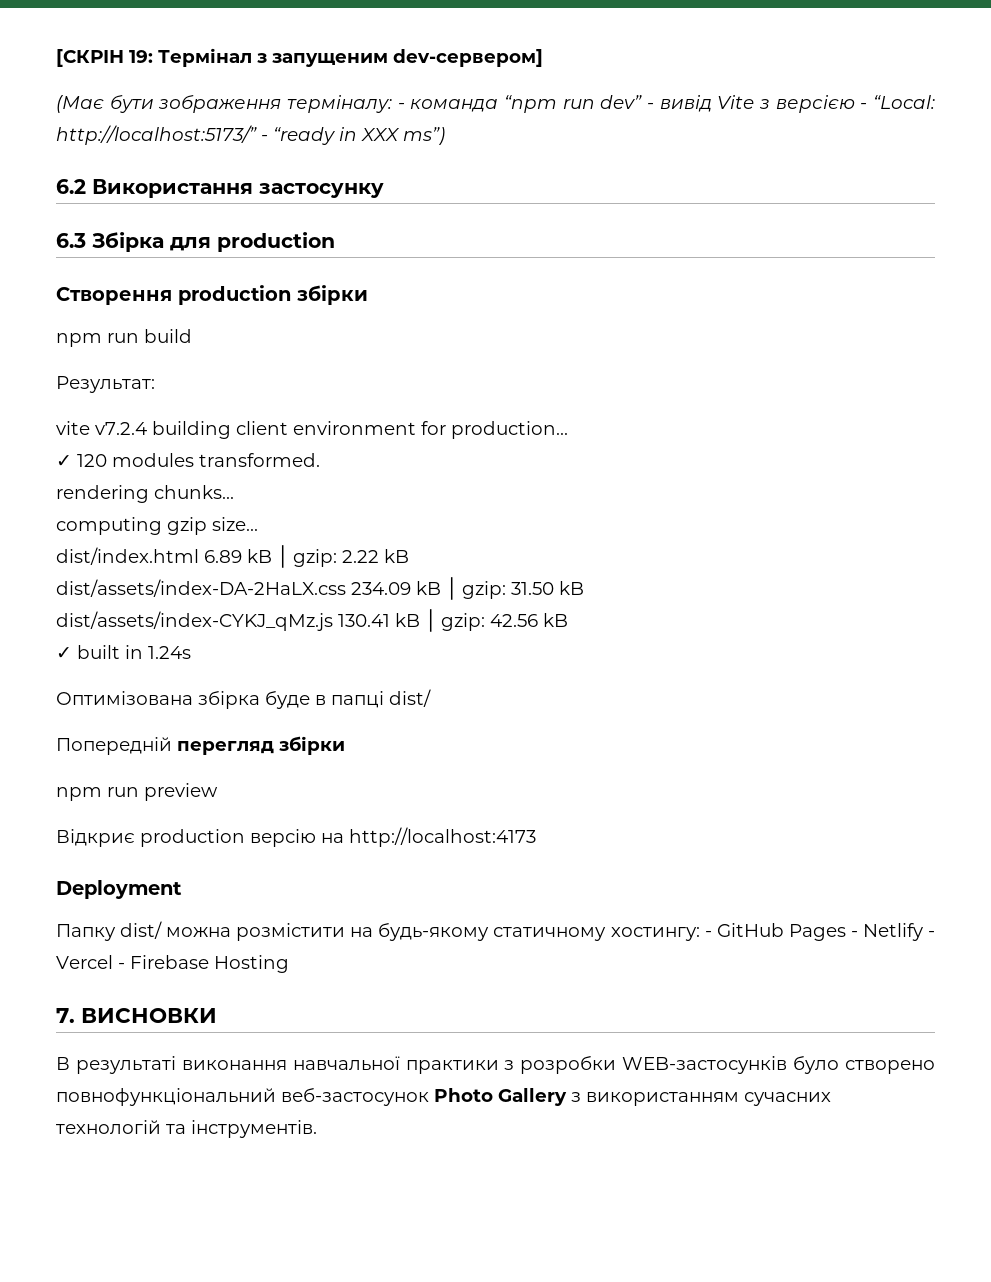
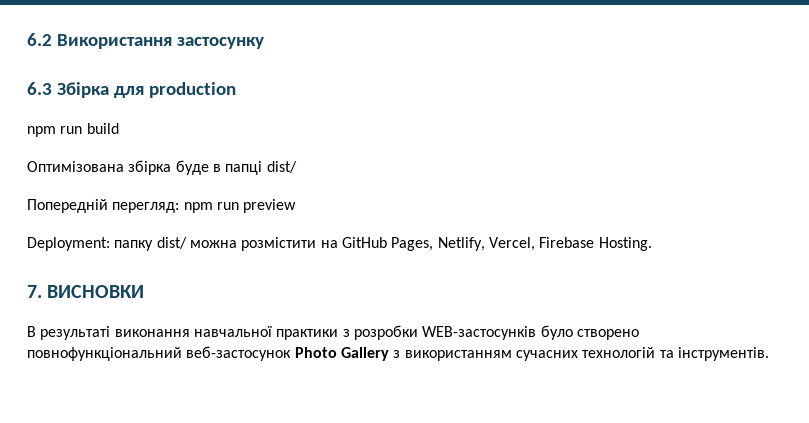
- [СКРІН 19: Термінал з запущеним dev-сервером]
- (Має бути зображення терміналу: - команда “npm run dev” - вивід Vite з версією - “Local: http://localhost:5173/” - “ready in XXX ms”)
- Створення production збірки
- Результат:
- vite v7.2.4 building client environment for production...
- ✓ 120 modules transformed.
- rendering chunks...
- computing gzip size...
- dist/index.html 6.89 kB │ gzip: 2.22 kB
- dist/assets/index-DA-2HaLX.css 234.09 kB │ gzip: 31.50 kB
- dist/assets/index-CYKJ_qMz.js 130.41 kB │ gzip: 42.56 kB
- ✓ built in 1.24s
- Попередній перегляд збірки
- npm run preview
+ Попередній перегляд: npm run preview
- Відкриє production версію на http://localhost:4173
- Deployment
- Папку dist/ можна розмістити на будь-якому статичному хостингу: - GitHub Pages - Netlify - Vercel - Firebase Hosting
+ Deployment: папку dist/ можна розмістити на GitHub Pages, Netlify, Vercel, Firebase Hosting.

